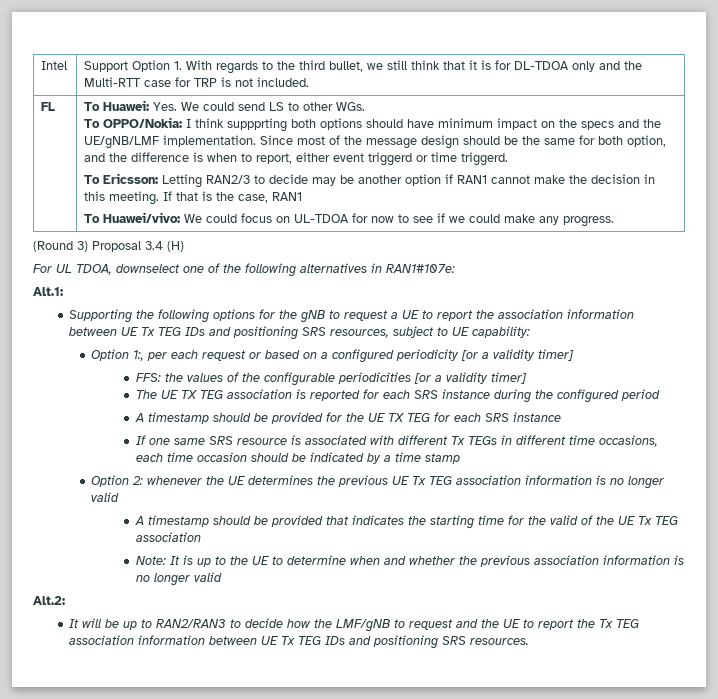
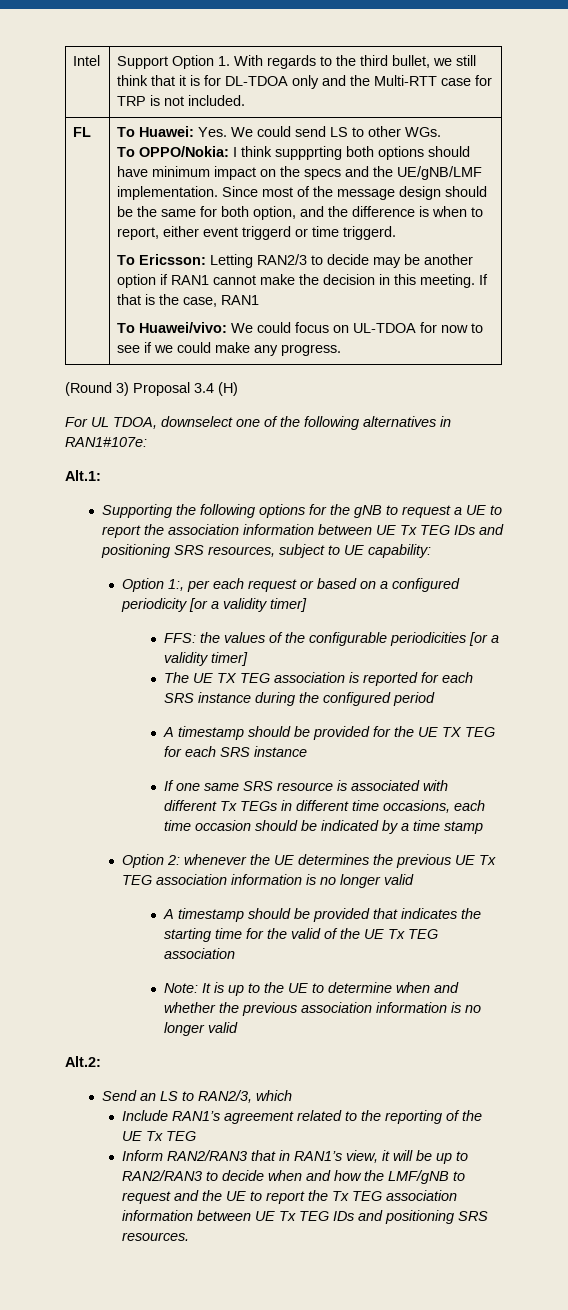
- It will be up to RAN2/RAN3 to decide how the LMF/gNB to request and the UE to report the Tx TEG association information between UE Tx TEG IDs and positioning SRS resources.
+ Send an LS to RAN2/3, which
+ Include RAN1’s agreement related to the reporting of the UE Tx TEG
+ Inform RAN2/RAN3 that in RAN1’s view, it will be up to RAN2/RAN3 to decide when and how the LMF/gNB to request and the UE to report the Tx TEG association information between UE Tx TEG IDs and positioning SRS resources.

